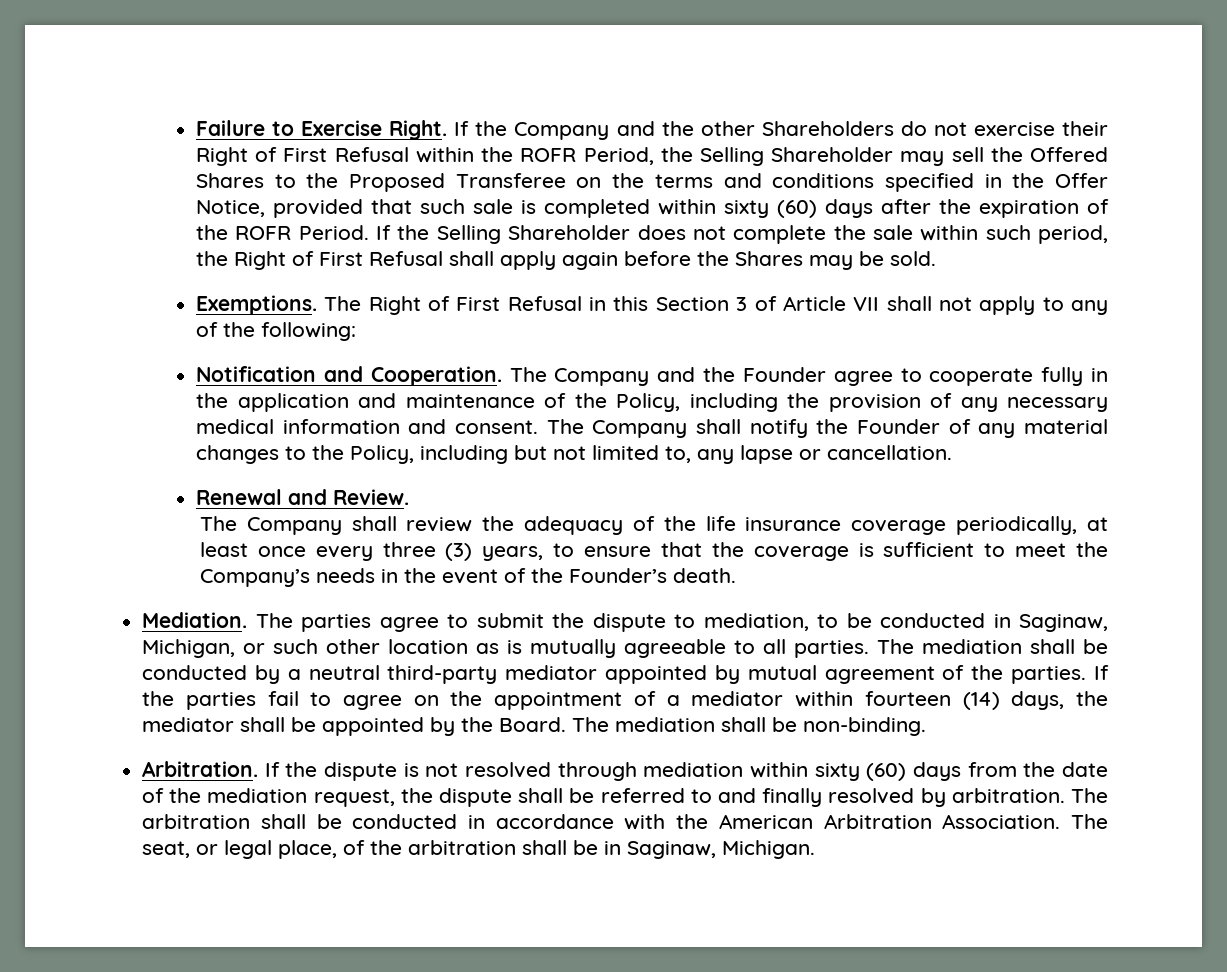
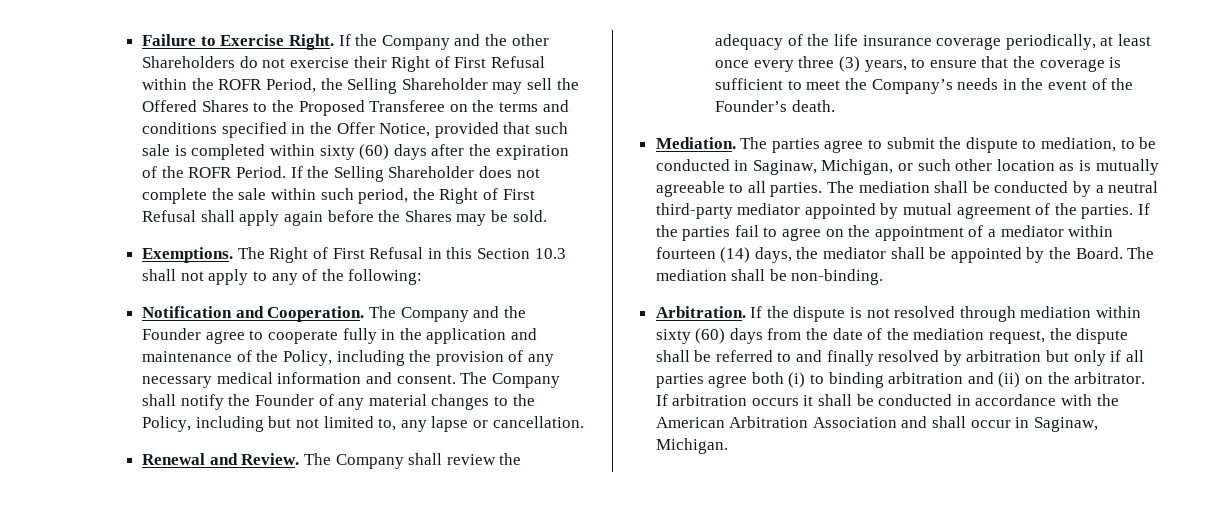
- The Right of First Refusal in this Section 3 of Article VII shall not apply to any of the following:
+ The Right of First Refusal in this Section 10.3 shall not apply to any of the following:
- Renewal and Review.
- The Company shall review the adequacy of the life insurance coverage periodically, at least once every three (3) years, to ensure that the coverage is sufficient to meet the Company’s needs in the event of the Founder’s death.
+ Renewal and Review. The Company shall review the adequacy of the life insurance coverage periodically, at least once every three (3) years, to ensure that the coverage is sufficient to meet the Company’s needs in the event of the Founder’s death.
- If the dispute is not resolved through mediation within sixty (60) days from the date of the mediation request, the dispute shall be referred to and finally resolved by arbitration. The arbitration shall be conducted in accordance with the American Arbitration Association. The seat, or legal place, of the arbitration shall be in Saginaw, Michigan.
+ If the dispute is not resolved through mediation within sixty (60) days from the date of the mediation request, the dispute shall be referred to and finally resolved by arbitration but only if all parties agree both (i) to binding arbitration and (ii) on the arbitrator. If arbitration occurs it shall be conducted in accordance with the American Arbitration Association and shall occur in Saginaw, Michigan.

